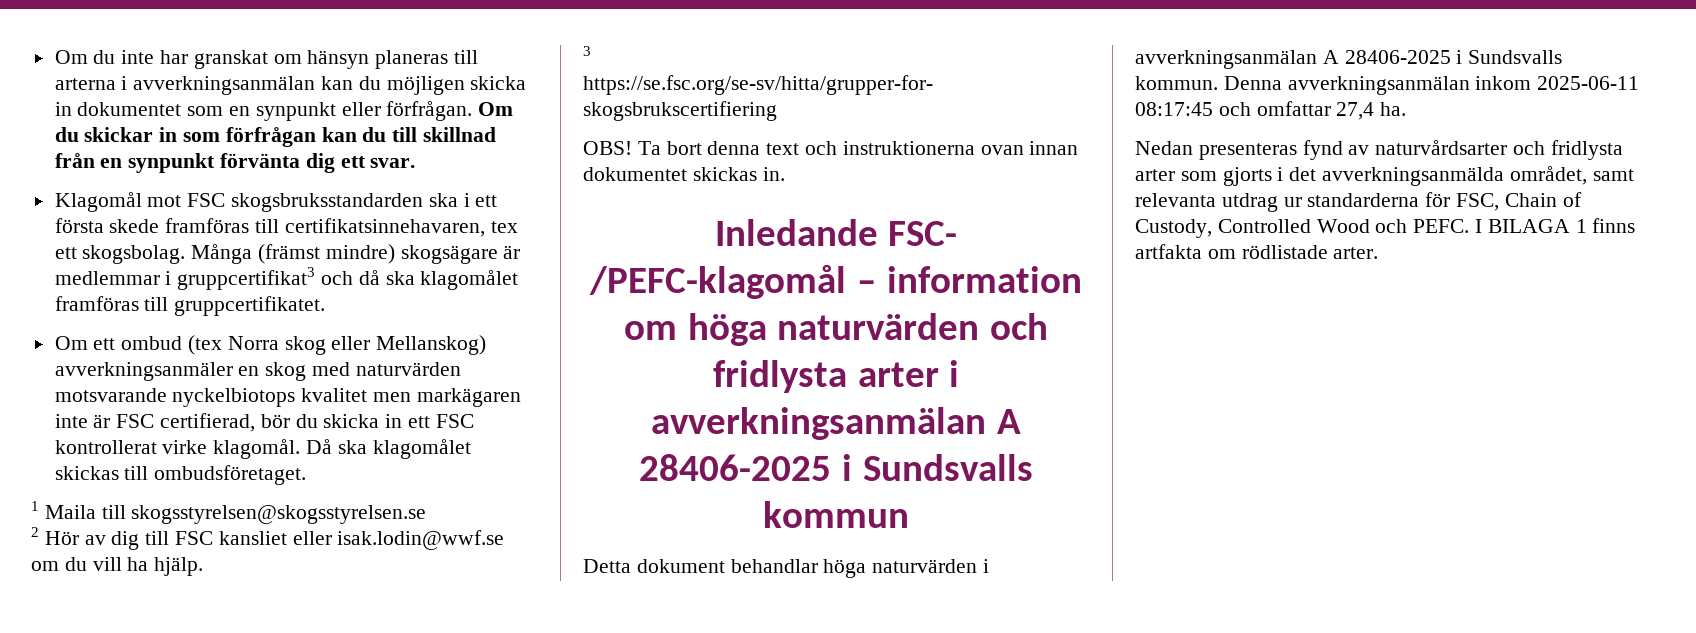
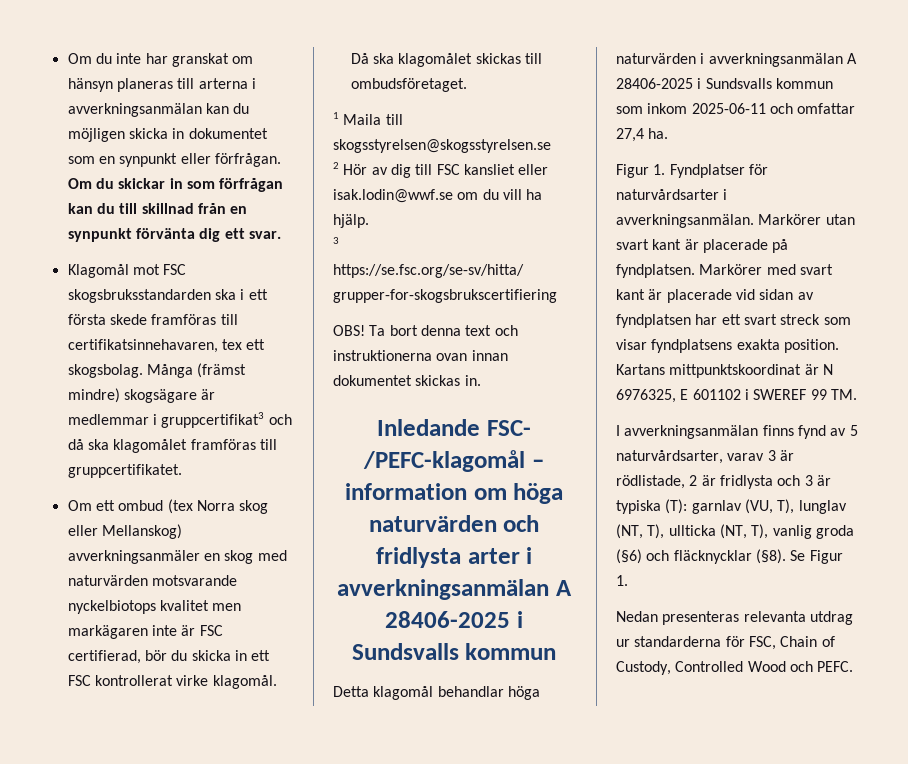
- Detta dokument behandlar höga naturvärden i avverkningsanmälan A 28406-2025 i Sundsvalls kommun. Denna avverkningsanmälan inkom 2025-06-11 08:17:45 och omfattar 27,4 ha.
+ Detta klagomål behandlar höga naturvärden i avverkningsanmälan A 28406-2025 i Sundsvalls kommun som inkom 2025-06-11 och omfattar 27,4 ha.
- Nedan presenteras fynd av naturvårdsarter och fridlysta arter som gjorts i det avverkningsanmälda området, samt relevanta utdrag ur standarderna för FSC, Chain of Custody, Controlled Wood och PEFC. I BILAGA 1 finns artfakta om rödlistade arter.
+ Figur 1. Fyndplatser för naturvårdsarter i avverkningsanmälan. Markörer utan svart kant är placerade på fyndplatsen. Markörer med svart kant är placerade vid sidan av fyndplatsen har ett svart streck som visar fyndplatsens exakta position. Kartans mittpunktskoordinat är N 6976325, E 601102 i SWEREF 99 TM.
+ I avverkningsanmälan finns fynd av 5 naturvårdsarter, varav 3 är rödlistade, 2 är fridlysta och 3 är typiska (T): garnlav (VU, T), lunglav (NT, T), ullticka (NT, T), vanlig groda (§6) och fläcknycklar (§8). Se Figur 1.
+ Nedan presenteras relevanta utdrag ur standarderna för FSC, Chain of Custody, Controlled Wood och PEFC.

